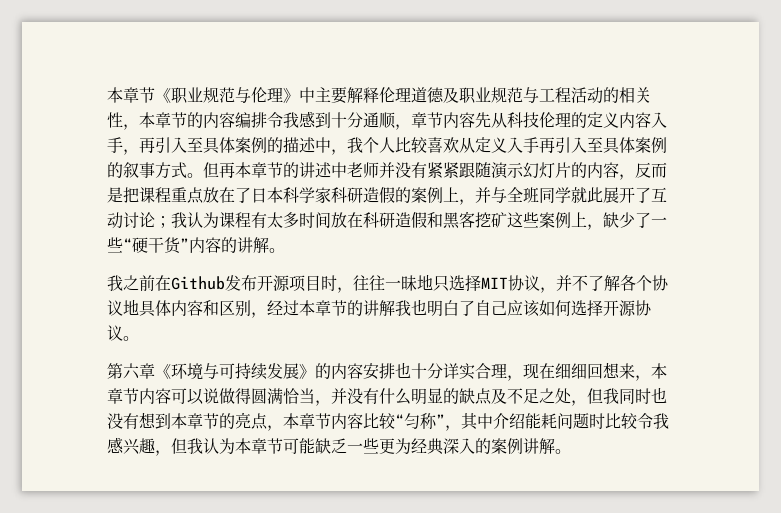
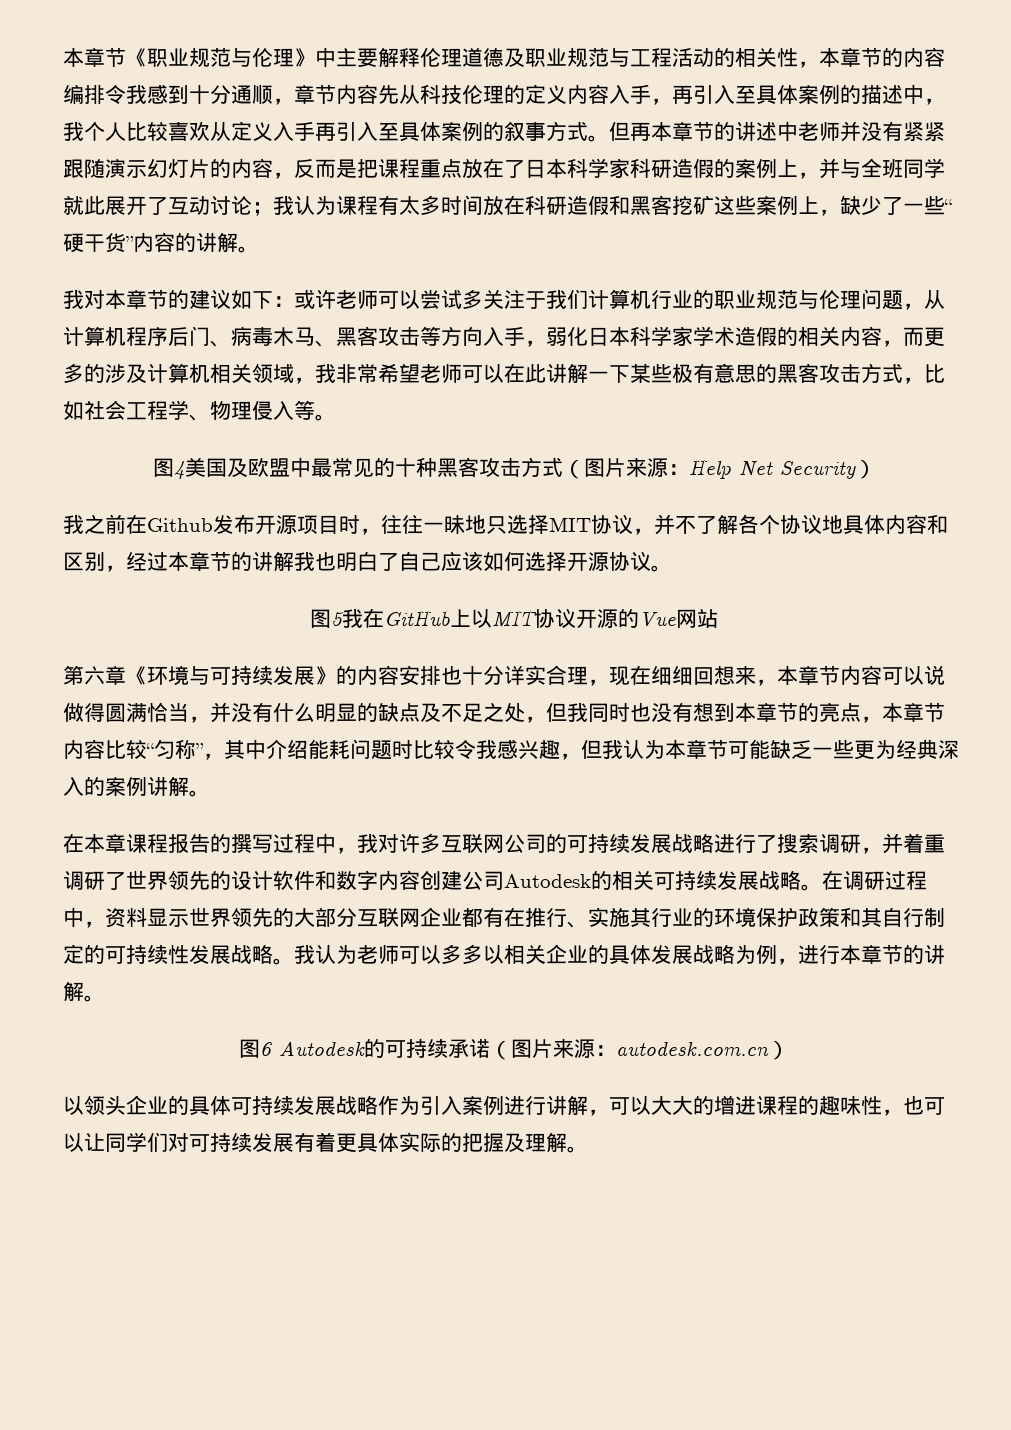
+ 我对本章节的建议如下：或许老师可以尝试多关注于我们计算机行业的职业规范与伦理问题，从计算机程序后门、病毒木马、黑客攻击等方向入手，弱化日本科学家学术造假的相关内容，而更多的涉及计算机相关领域，我非常希望老师可以在此讲解一下某些极有意思的黑客攻击方式，比如社会工程学、物理侵入等。
+ 图4美国及欧盟中最常见的十种黑客攻击方式（图片来源：Help Net Security）
+ 图5我在GitHub上以MIT协议开源的Vue网站
+ 在本章课程报告的撰写过程中，我对许多互联网公司的可持续发展战略进行了搜索调研，并着重调研了世界领先的设计软件和数字内容创建公司Autodesk的相关可持续发展战略。在调研过程中，资料显示世界领先的大部分互联网企业都有在推行、实施其行业的环境保护政策和其自行制定的可持续性发展战略。我认为老师可以多多以相关企业的具体发展战略为例，进行本章节的讲解。
+ 图6 Autodesk的可持续承诺（图片来源：autodesk.com.cn）
+ 以领头企业的具体可持续发展战略作为引入案例进行讲解，可以大大的增进课程的趣味性，也可以让同学们对可持续发展有着更具体实际的把握及理解。

